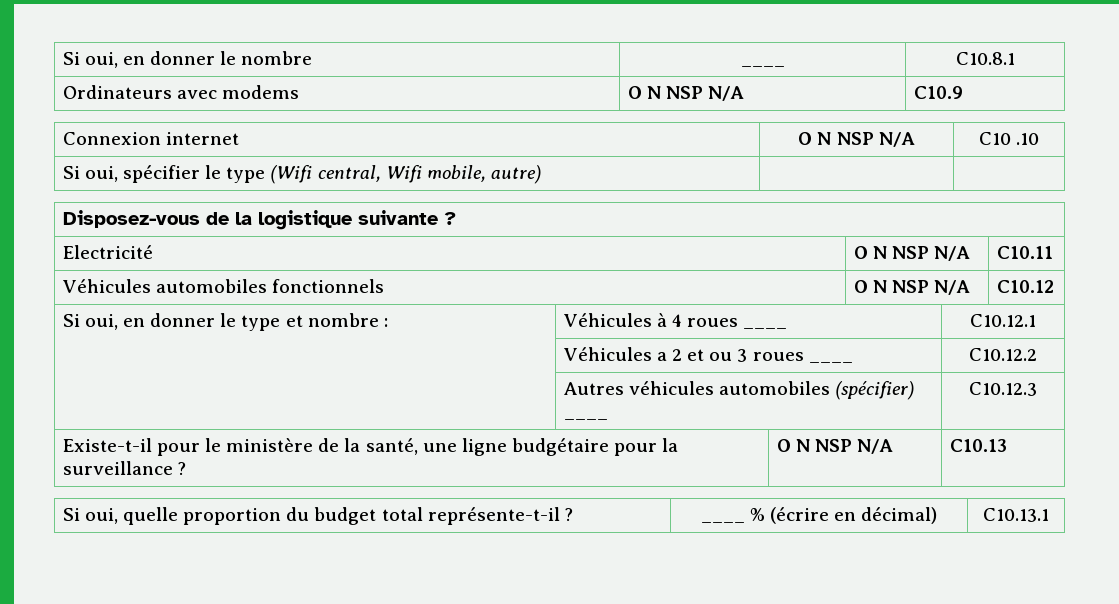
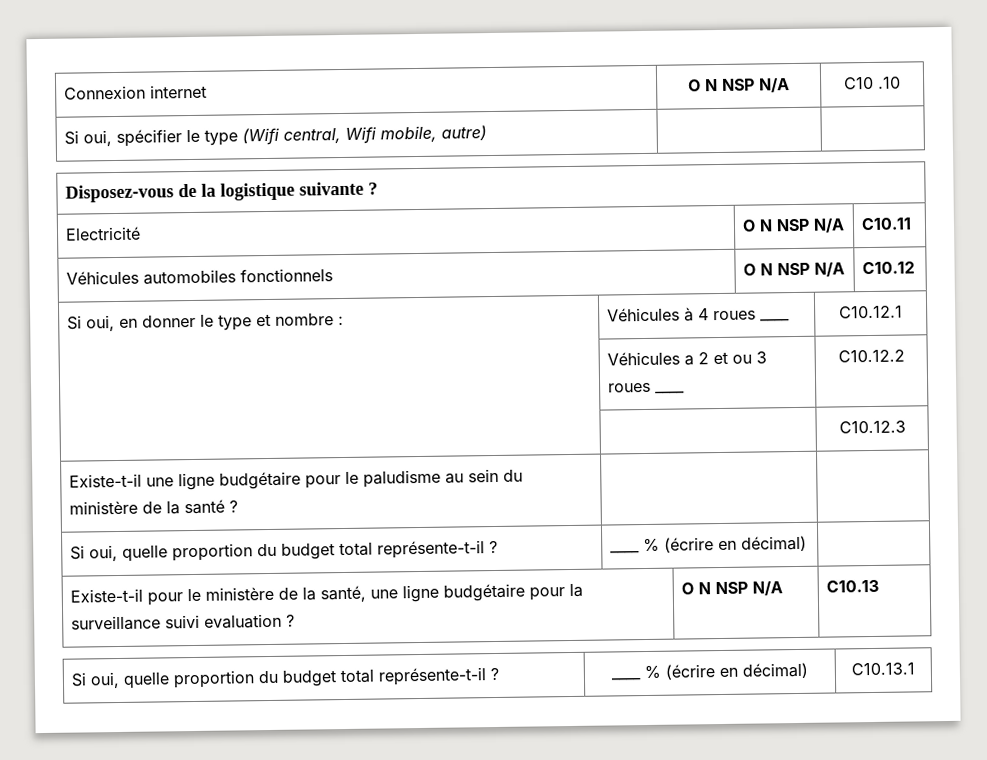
- Si oui, en donner le nombre | ____ | C10.8.1
- Ordinateurs avec modems | O N NSP N/A | C10.9
- | Autres véhicules automobiles (spécifier) ____ | C10.12.3
+ | | C10.12.3
+ Existe-t-il une ligne budgétaire pour le paludisme au sein du ministère de la santé ? | |
+ Si oui, quelle proportion du budget total représente-t-il ? | ____ % (écrire en décimal) |
- Existe-t-il pour le ministère de la santé, une ligne budgétaire pour la surveillance ? | O N NSP N/A | C10.13
+ Existe-t-il pour le ministère de la santé, une ligne budgétaire pour la surveillance suivi evaluation ? | O N NSP N/A | C10.13

